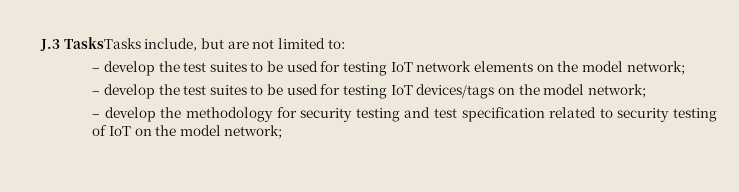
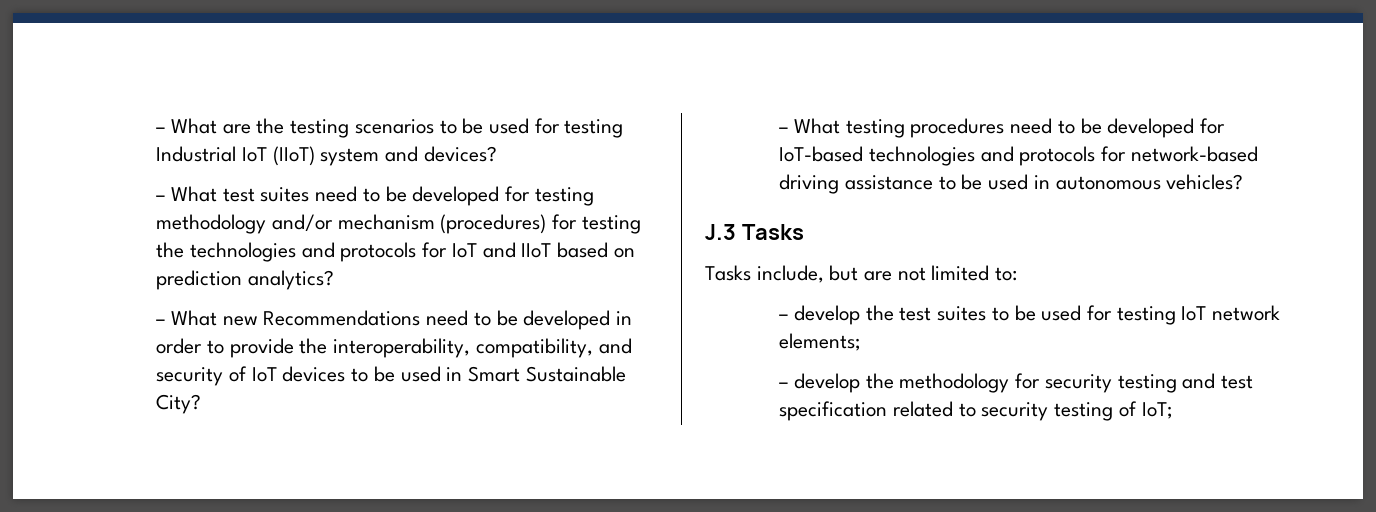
- J.3 TasksTasks include, but are not limited to:
+ – What are the testing scenarios to be used for testing Industrial IoT (IIoT) system and devices?
+ – What test suites need to be developed for testing methodology and/or mechanism (procedures) for testing the technologies and protocols for IoT and IIoT based on prediction analytics?
+ – What new Recommendations need to be developed in order to provide the interoperability, compatibility, and security of IoT devices to be used in Smart Sustainable City?
+ – What testing procedures need to be developed for IoT-based technologies and protocols for network-based driving assistance to be used in autonomous vehicles?
+ J.3 Tasks
+ Tasks include, but are not limited to:
- – develop the test suites to be used for testing IoT network elements on the model network;
- – develop the test suites to be used for testing IoT devices/tags on the model network;
+ – develop the test suites to be used for testing IoT network elements;
- – develop the methodology for security testing and test specification related to security testing of IoT on the model network;
+ – develop the methodology for security testing and test specification related to security testing of IoT;

